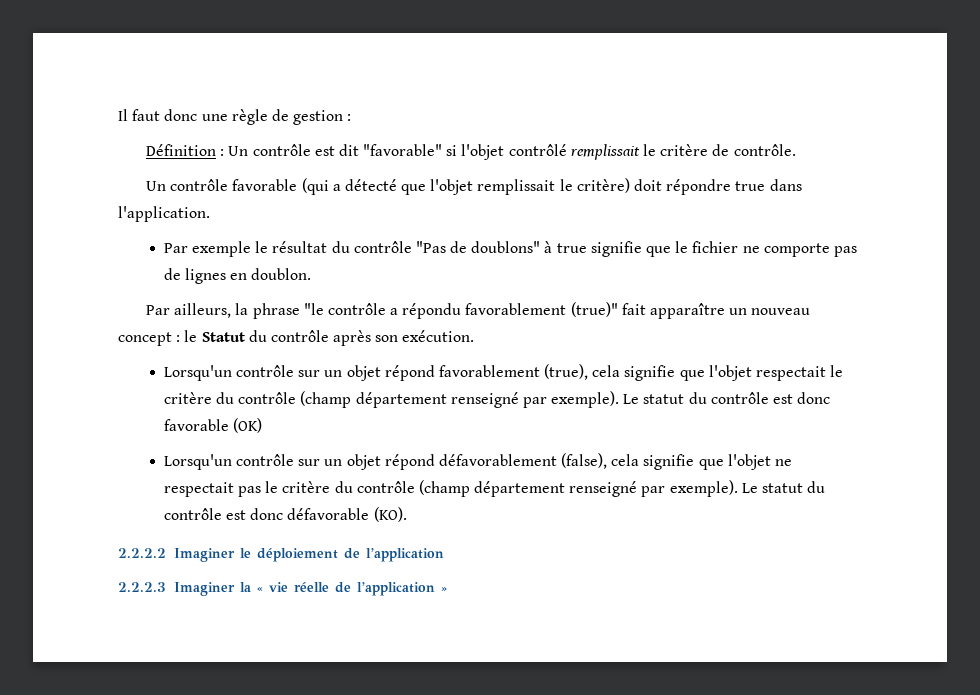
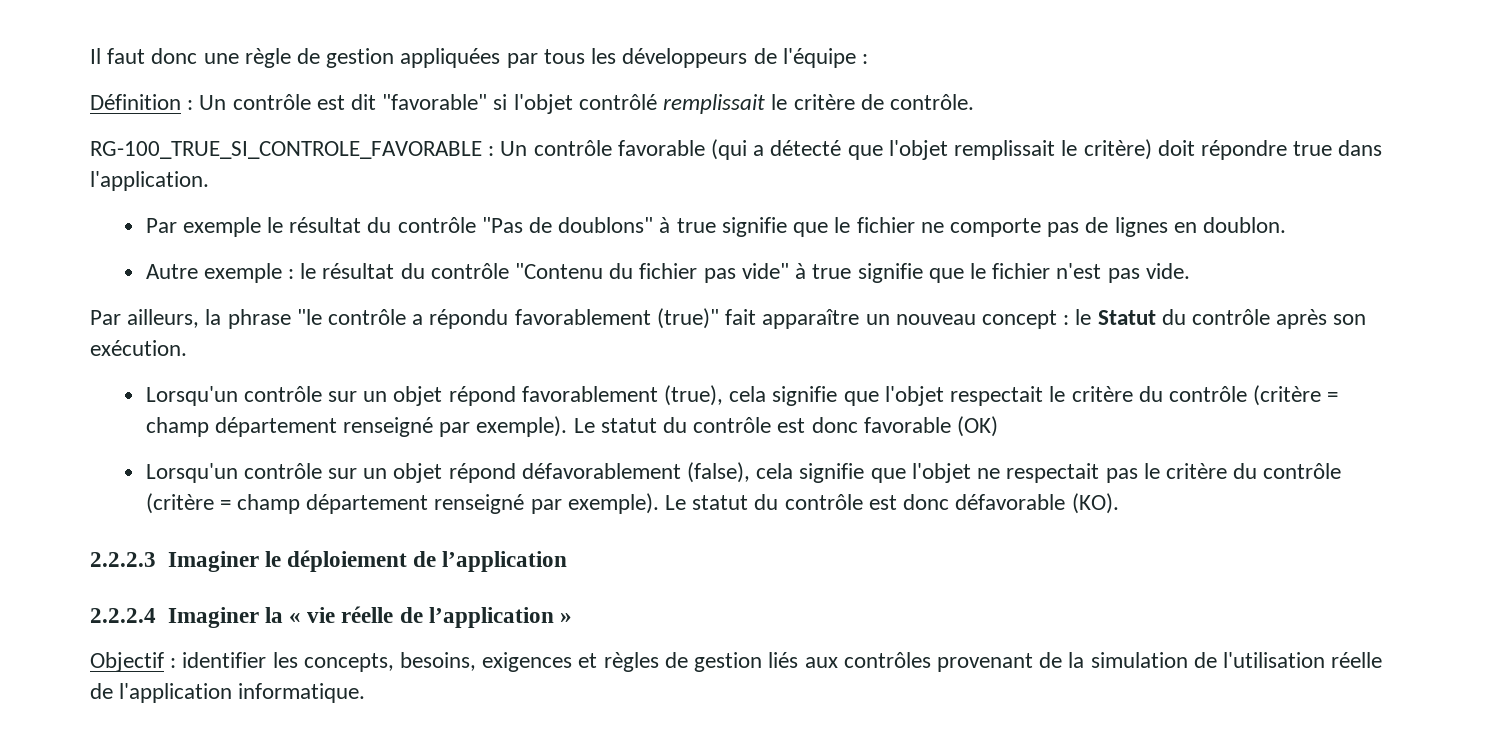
- Il faut donc une règle de gestion :
+ Il faut donc une règle de gestion appliquées par tous les développeurs de l'équipe :
- Un contrôle favorable (qui a détecté que l'objet remplissait le critère) doit répondre true dans l'application.
+ RG-100_TRUE_SI_CONTROLE_FAVORABLE : Un contrôle favorable (qui a détecté que l'objet remplissait le critère) doit répondre true dans l'application.
+ Autre exemple : le résultat du contrôle "Contenu du fichier pas vide" à true signifie que le fichier n'est pas vide.
- Lorsqu'un contrôle sur un objet répond favorablement (true), cela signifie que l'objet respectait le critère du contrôle (champ département renseigné par exemple).
+ Lorsqu'un contrôle sur un objet répond favorablement (true), cela signifie que l'objet respectait le critère du contrôle (critère = champ département renseigné par exemple).
- Lorsqu'un contrôle sur un objet répond défavorablement (false), cela signifie que l'objet ne respectait pas le critère du contrôle (champ département renseigné par exemple).
+ Lorsqu'un contrôle sur un objet répond défavorablement (false), cela signifie que l'objet ne respectait pas le critère du contrôle (critère = champ département renseigné par exemple).
- 2.2.2.2 Imaginer le déploiement de l’application
+ 2.2.2.3 Imaginer le déploiement de l’application
- 2.2.2.3 Imaginer la « vie réelle de l’application »
+ 2.2.2.4 Imaginer la « vie réelle de l’application »
+ Objectif : identifier les concepts, besoins, exigences et règles de gestion liés aux contrôles provenant de la simulation de l'utilisation réelle de l'application informatique.

